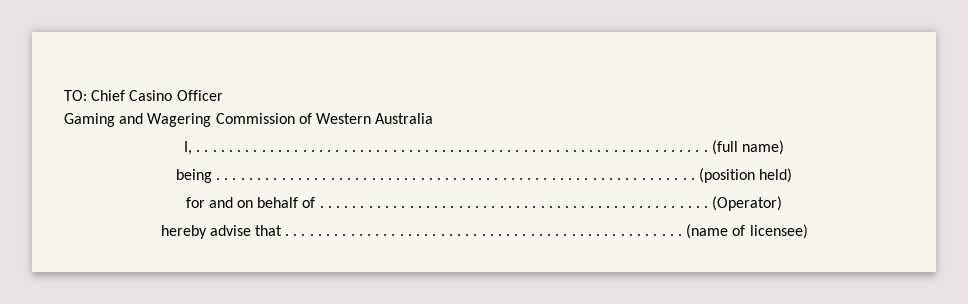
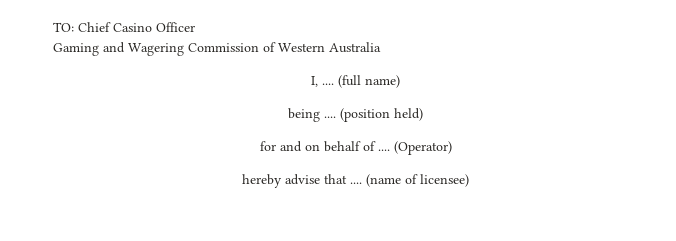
- I, . . . . . . . . . . . . . . . . . . . . . . . . . . . . . . . . . . . . . . . . . . . . . . . . . . . . . . . . . . . . . . . (full name)
- being . . . . . . . . . . . . . . . . . . . . . . . . . . . . . . . . . . . . . . . . . . . . . . . . . . . . . . . . . . .
+ I, .... (full name)
+ being ....
- for and on behalf of . . . . . . . . . . . . . . . . . . . . . . . . . . . . . . . . . . . . . . . . . . . . . . . . (Operator)
- hereby advise that . . . . . . . . . . . . . . . . . . . . . . . . . . . . . . . . . . . . . . . . . . . . . . . . .
+ for and on behalf of .... (Operator)
+ hereby advise that ....

